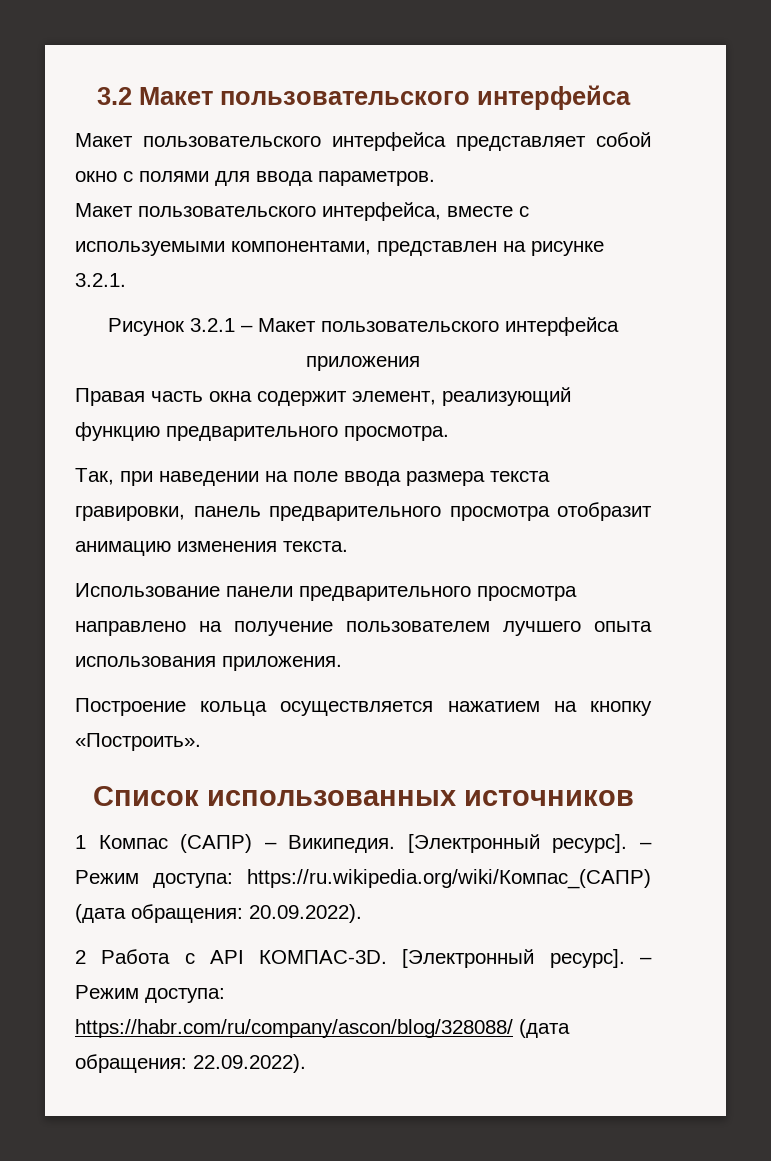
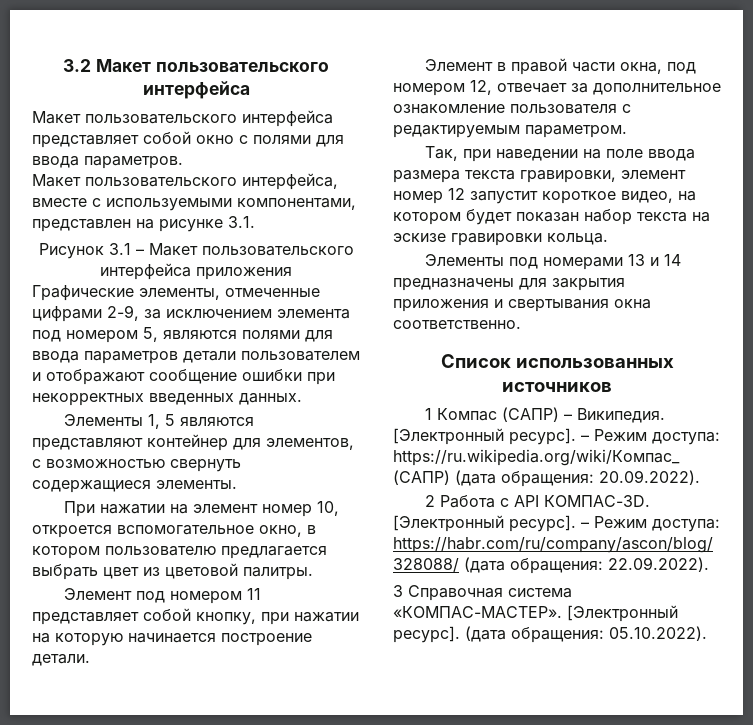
- Макет пользовательского интерфейса, вместе с используемыми компонентами, представлен на рисунке 3.2.1.
+ Макет пользовательского интерфейса, вместе с используемыми компонентами, представлен на рисунке 3.1.
- Рисунок 3.2.1 – Макет пользовательского интерфейса приложения
+ Рисунок 3.1 – Макет пользовательского интерфейса приложения
- Правая часть окна содержит элемент, реализующий функцию предварительного просмотра.
+ Графические элементы, отмеченные цифрами 2-9, за исключением элемента под номером 5, являются полями для ввода параметров детали пользователем и отображают сообщение ошибки при некорректных введенных данных.
+ Элементы 1, 5 являются представляют контейнер для элементов, с возможностью свернуть содержащиеся элементы.
+ При нажатии на элемент номер 10, откроется вспомогательное окно, в котором пользователю предлагается выбрать цвет из цветовой палитры.
+ Элемент под номером 11 представляет собой кнопку, при нажатии на которую начинается построение детали.
+ Элемент в правой части окна, под номером 12, отвечает за дополнительное ознакомление пользователя с редактируемым параметром.
- Так, при наведении на поле ввода размера текста гравировки, панель предварительного просмотра отобразит анимацию изменения текста.
- Использование панели предварительного просмотра направлено на получение пользователем лучшего опыта использования приложения.
- Построение кольца осуществляется нажатием на кнопку «Построить».
+ Так, при наведении на поле ввода размера текста гравировки, элемент номер 12 запустит короткое видео, на котором будет показан набор текста на эскизе гравировки кольца.
+ Элементы под номерами 13 и 14 предназначены для закрытия приложения и свертывания окна соответственно.
+ 3 Справочная система «КОМПАС-МАСТЕР». [Электронный ресурс]. (дата обращения: 05.10.2022).

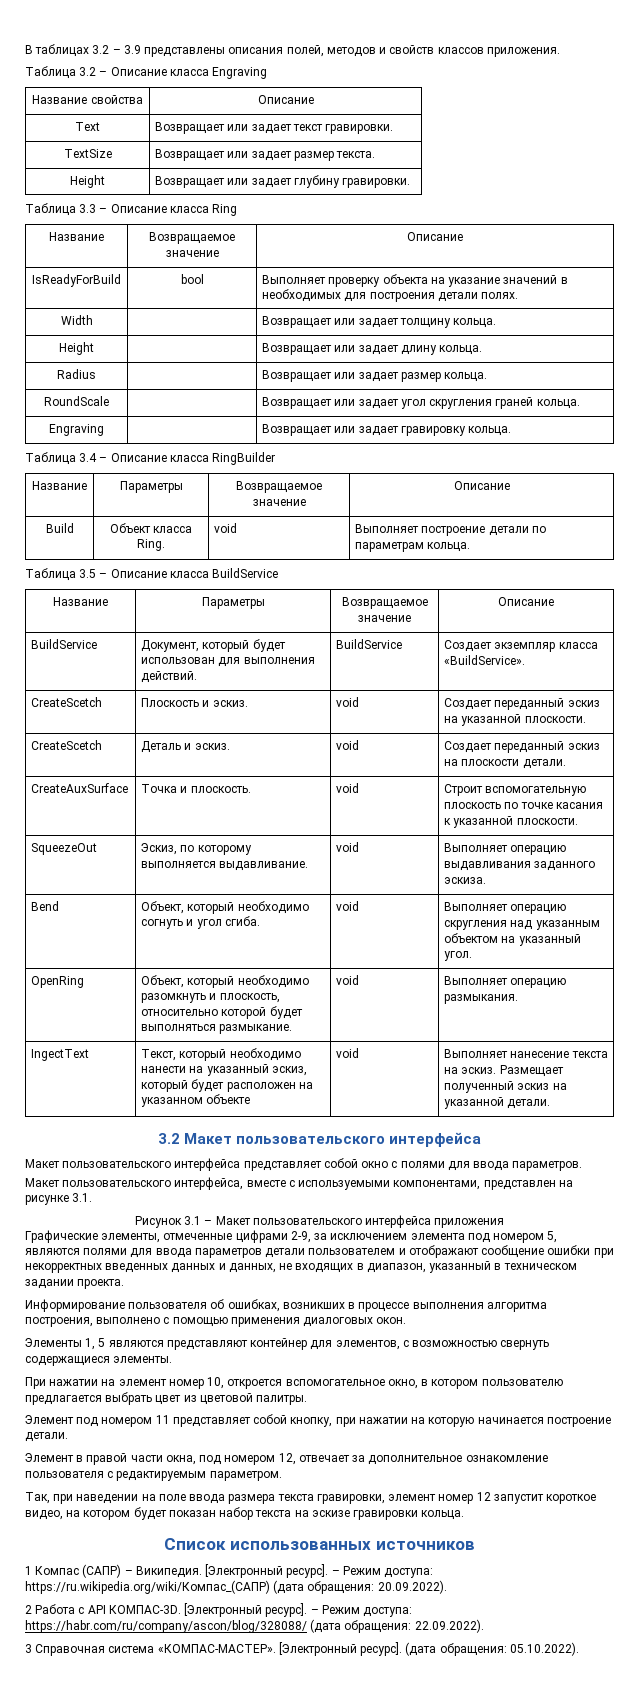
+ В таблицах 3.2 – 3.9 представлены описания полей, методов и свойств классов приложения.
+ Таблица 3.2 – Описание класса Engraving
+ Название свойства | Описание
+ Text | Возвращает или задает текст гравировки.
+ TextSize | Возвращает или задает размер текста.
+ Height | Возвращает или задает глубину гравировки.
+ Таблица 3.3 – Описание класса Ring
+ Название | Возвращаемое значение | Описание
+ IsReadyForBuild | bool | Выполняет проверку объекта на указание значений в необходимых для построения детали полях.
+ Width | | Возвращает или задает толщину кольца.
+ Height | | Возвращает или задает длину кольца.
+ Radius | | Возвращает или задает размер кольца.
+ RoundScale | | Возвращает или задает угол скругления граней кольца.
+ Engraving | | Возвращает или задает гравировку кольца.
+ Таблица 3.4 – Описание класса RingBuilder
+ Название | Параметры | Возвращаемое значение | Описание
+ Build | Объект класса Ring. | void | Выполняет построение детали по параметрам кольца.
+ Таблица 3.5 – Описание класса BuildService
+ Название | Параметры | Возвращаемое значение | Описание
+ BuildService | Документ, который будет использован для выполнения действий. | BuildService | Создает экземпляр класса «BuildService».
+ CreateScetch | Плоскость и эскиз. | void | Создает переданный эскиз на указанной плоскости.
+ CreateScetch | Деталь и эскиз. | void | Создает переданный эскиз на плоскости детали.
+ CreateAuxSurface | Точка и плоскость. | void | Строит вспомогательную плоскость по точке касания к указанной плоскости.
+ SqueezeOut | Эскиз, по которому выполняется выдавливание. | void | Выполняет операцию выдавливания заданного эскиза.
+ Bend | Объект, который необходимо согнуть и угол сгиба. | void | Выполняет операцию скругления над указанным объектом на указанный угол.
+ OpenRing | Объект, который необходимо разомкнуть и плоскость, относительно которой будет выполняться размыкание. | void | Выполняет операцию размыкания.
+ IngectText | Текст, который необходимо нанести на указанный эскиз, который будет расположен на указанном объекте | void | Выполняет нанесение текста на эскиз. Размещает полученный эскиз на указанной детали.
- Графические элементы, отмеченные цифрами 2-9, за исключением элемента под номером 5, являются полями для ввода параметров детали пользователем и отображают сообщение ошибки при некорректных введенных данных.
+ Графические элементы, отмеченные цифрами 2-9, за исключением элемента под номером 5, являются полями для ввода параметров детали пользователем и отображают сообщение ошибки при некорректных введенных данных и данных, не входящих в диапазон, указанный в техническом задании проекта.
+ Информирование пользователя об ошибках, возникших в процессе выполнения алгоритма построения, выполнено с помощью применения диалоговых окон.
- Элементы под номерами 13 и 14 предназначены для закрытия приложения и свертывания окна соответственно.

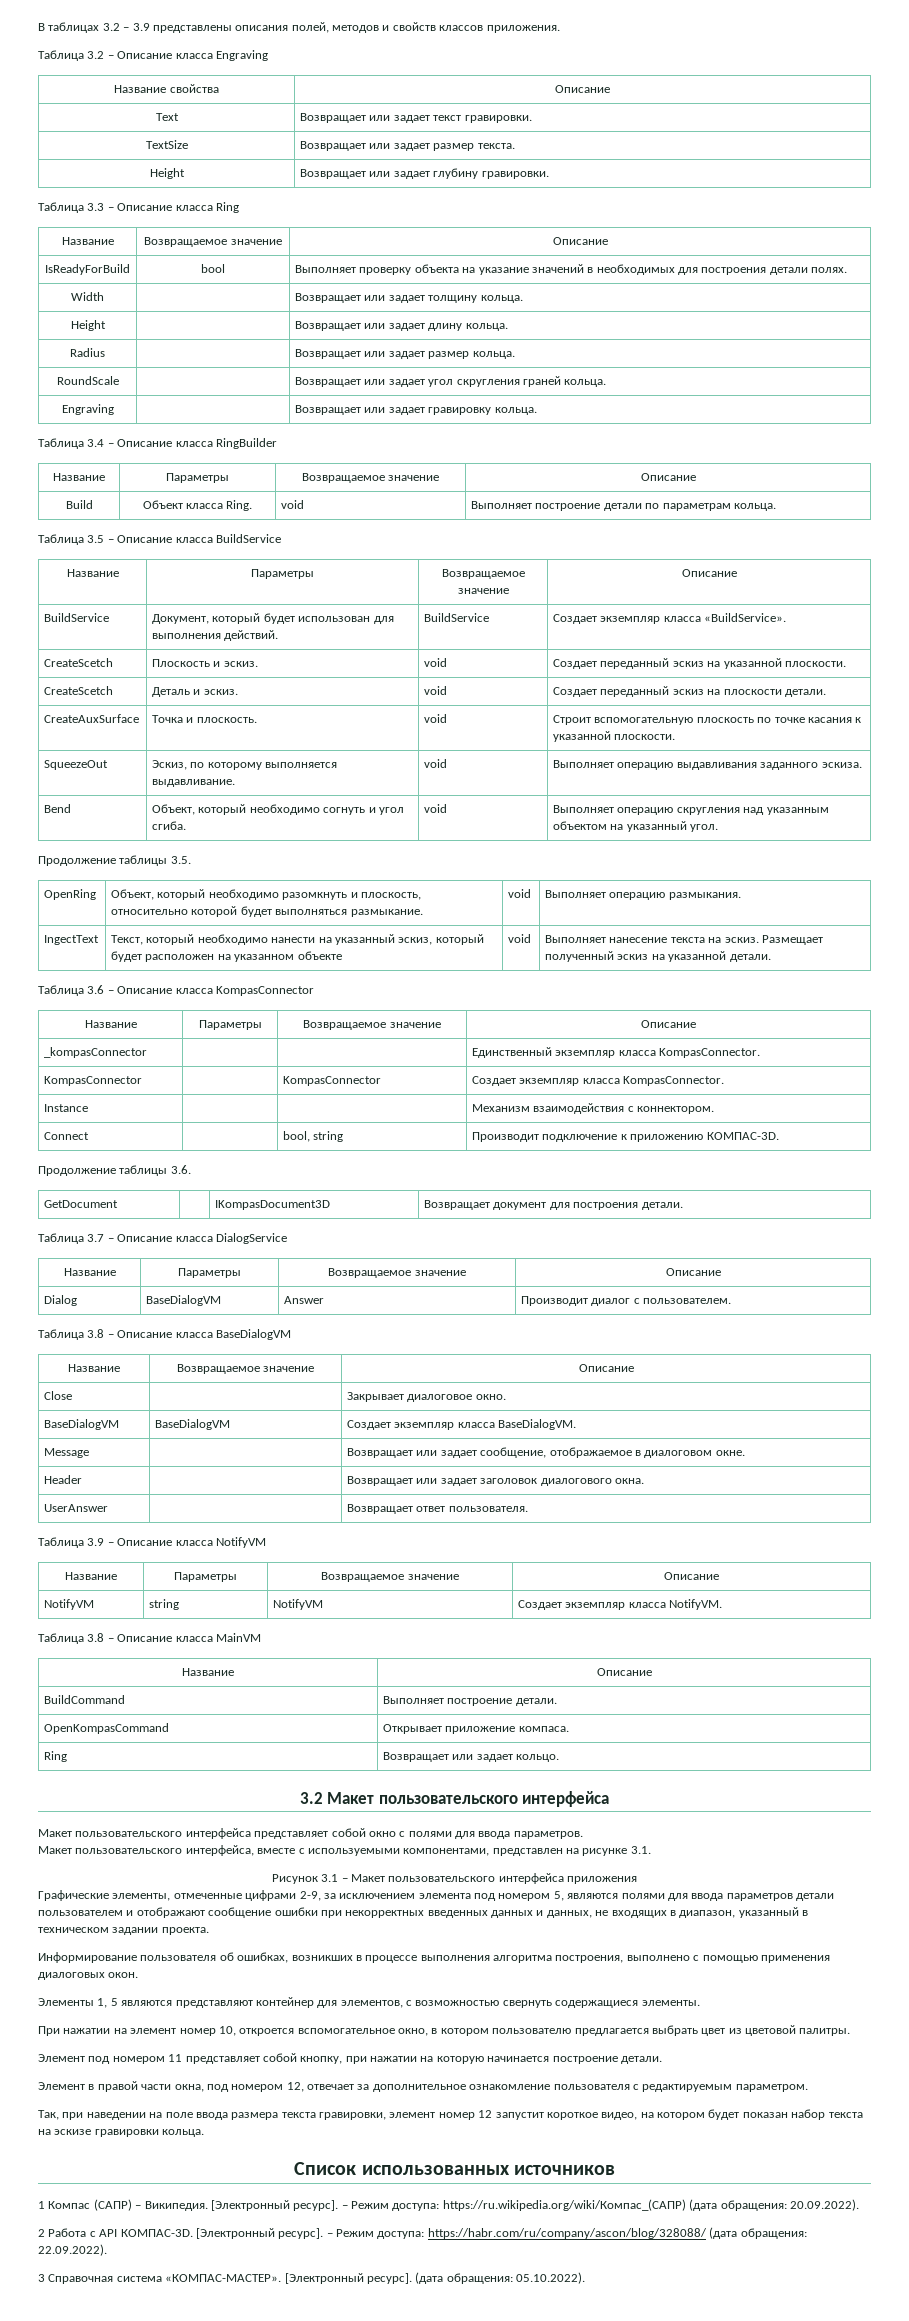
+ Продолжение таблицы 3.5.
+ Таблица 3.6 – Описание класса KompasConnector
+ Название | Параметры | Возвращаемое значение | Описание
+ _kompasConnector | | | Единственный экземпляр класса KompasConnector.
+ KompasConnector | | KompasConnector | Создает экземпляр класса KompasConnector.
+ Instance | | | Механизм взаимодействия с коннектором.
+ Connect | | bool, string | Производит подключение к приложению КОМПАС-3D.
+ Продолжение таблицы 3.6.
+ GetDocument | | IKompasDocument3D | Возвращает документ для построения детали.
+ Таблица 3.7 – Описание класса DialogService
+ Название | Параметры | Возвращаемое значение | Описание
+ Dialog | BaseDialogVM | Answer | Производит диалог с пользователем.
+ Таблица 3.8 – Описание класса BaseDialogVM
+ Название | Возвращаемое значение | Описание
+ Close | | Закрывает диалоговое окно.
+ BaseDialogVM | BaseDialogVM | Создает экземпляр класса BaseDialogVM.
+ Message | | Возвращает или задает сообщение, отображаемое в диалоговом окне.
+ Header | | Возвращает или задает заголовок диалогового окна.
+ UserAnswer | | Возвращает ответ пользователя.
+ Таблица 3.9 – Описание класса NotifyVM
+ Название | Параметры | Возвращаемое значение | Описание
+ NotifyVM | string | NotifyVM | Создает экземпляр класса NotifyVM.
+ Таблица 3.8 – Описание класса MainVM
+ Название | Описание
+ BuildCommand | Выполняет построение детали.
+ OpenKompasCommand | Открывает приложение компаса.
+ Ring | Возвращает или задает кольцо.

